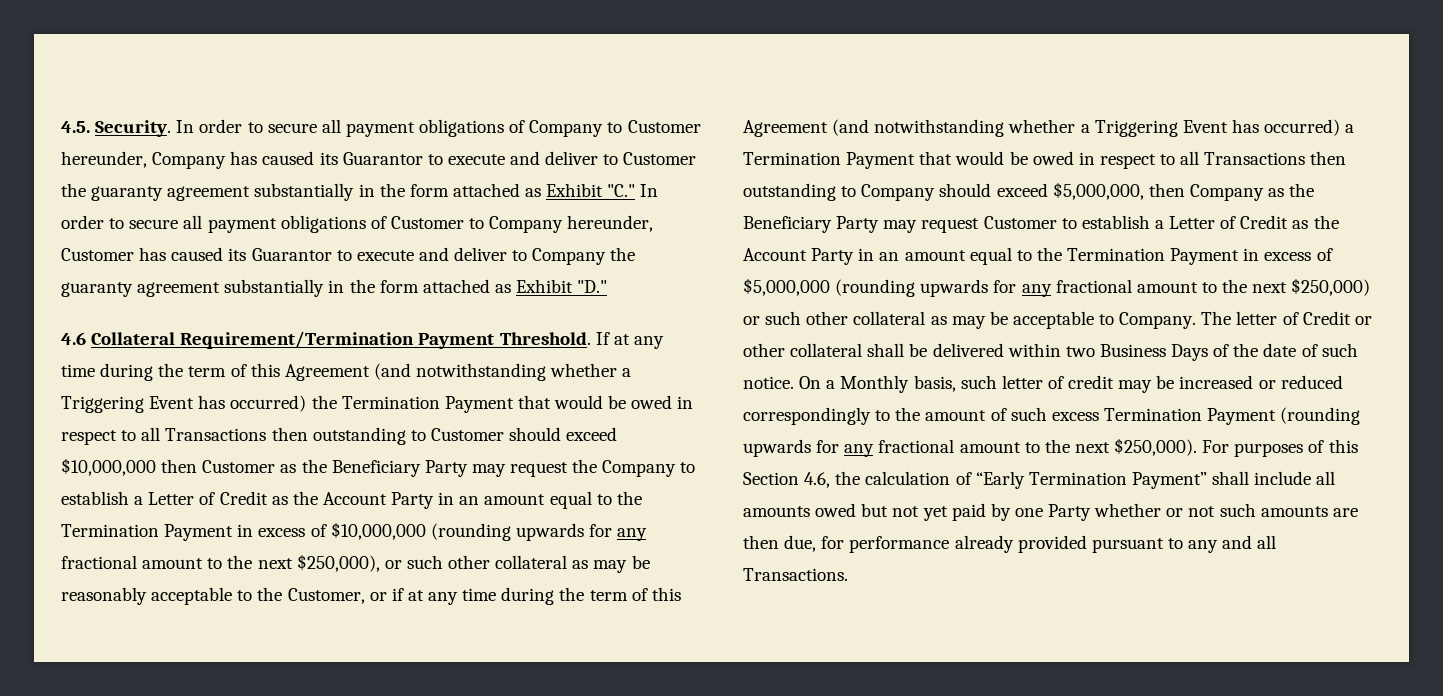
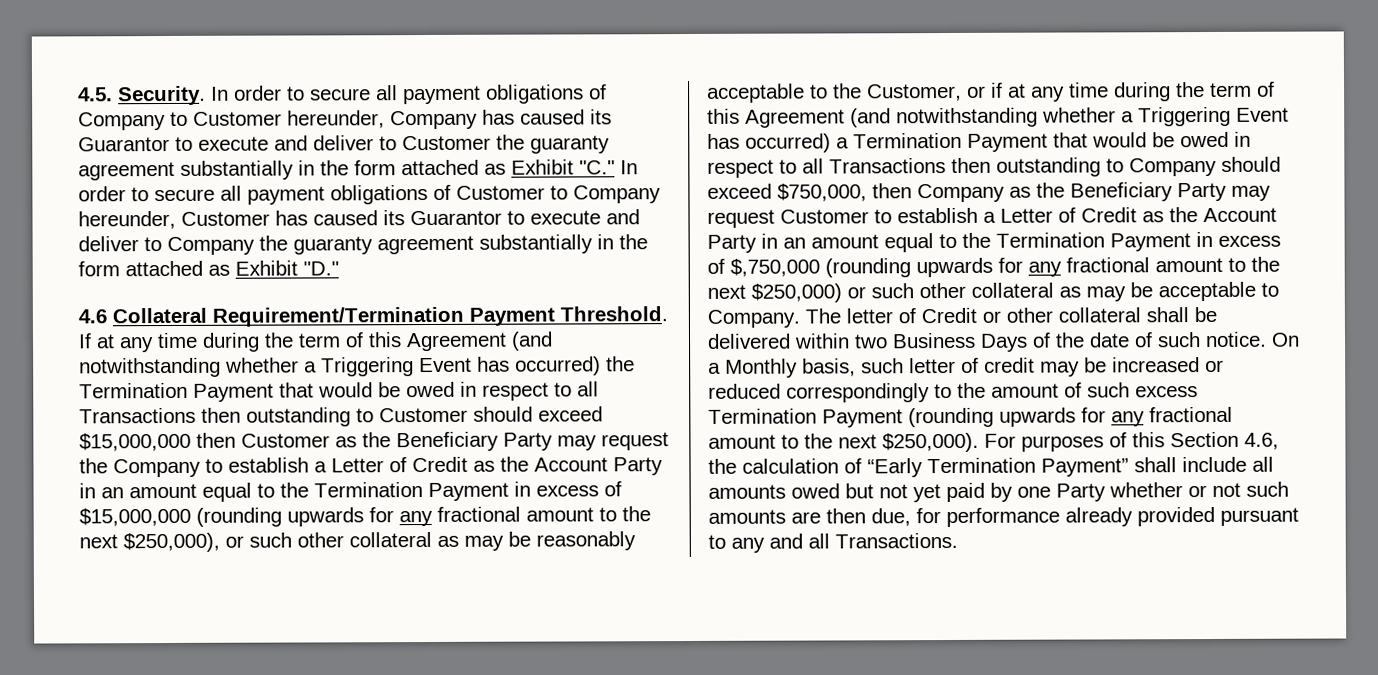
- If at any time during the term of this Agreement (and notwithstanding whether a Triggering Event has occurred) the Termination Payment that would be owed in respect to all Transactions then outstanding to Customer should exceed $10,000,000 then Customer as the Beneficiary Party may request the Company to establish a Letter of Credit as the Account Party in an amount equal to the Termination Payment in excess of $10,000,000 (rounding upwards for any fractional amount to the next $250,000), or such other collateral as may be reasonably acceptable to the Customer, or if at any time during the term of this Agreement (and notwithstanding whether a Triggering Event has occurred) a Termination Payment that would be owed in respect to all Transactions then outstanding to Company should exceed $5,000,000, then Company as the Beneficiary Party may request Customer to establish a Letter of Credit as the Account Party in an amount equal to the Termination Payment in excess of $5,000,000 (rounding upwards for any fractional amount to the next $250,000) or such other collateral as may be acceptable to Company.
+ If at any time during the term of this Agreement (and notwithstanding whether a Triggering Event has occurred) the Termination Payment that would be owed in respect to all Transactions then outstanding to Customer should exceed $15,000,000 then Customer as the Beneficiary Party may request the Company to establish a Letter of Credit as the Account Party in an amount equal to the Termination Payment in excess of $15,000,000 (rounding upwards for any fractional amount to the next $250,000), or such other collateral as may be reasonably acceptable to the Customer, or if at any time during the term of this Agreement (and notwithstanding whether a Triggering Event has occurred) a Termination Payment that would be owed in respect to all Transactions then outstanding to Company should exceed $750,000, then Company as the Beneficiary Party may request Customer to establish a Letter of Credit as the Account Party in an amount equal to the Termination Payment in excess of $,750,000 (rounding upwards for any fractional amount to the next $250,000) or such other collateral as may be acceptable to Company.

